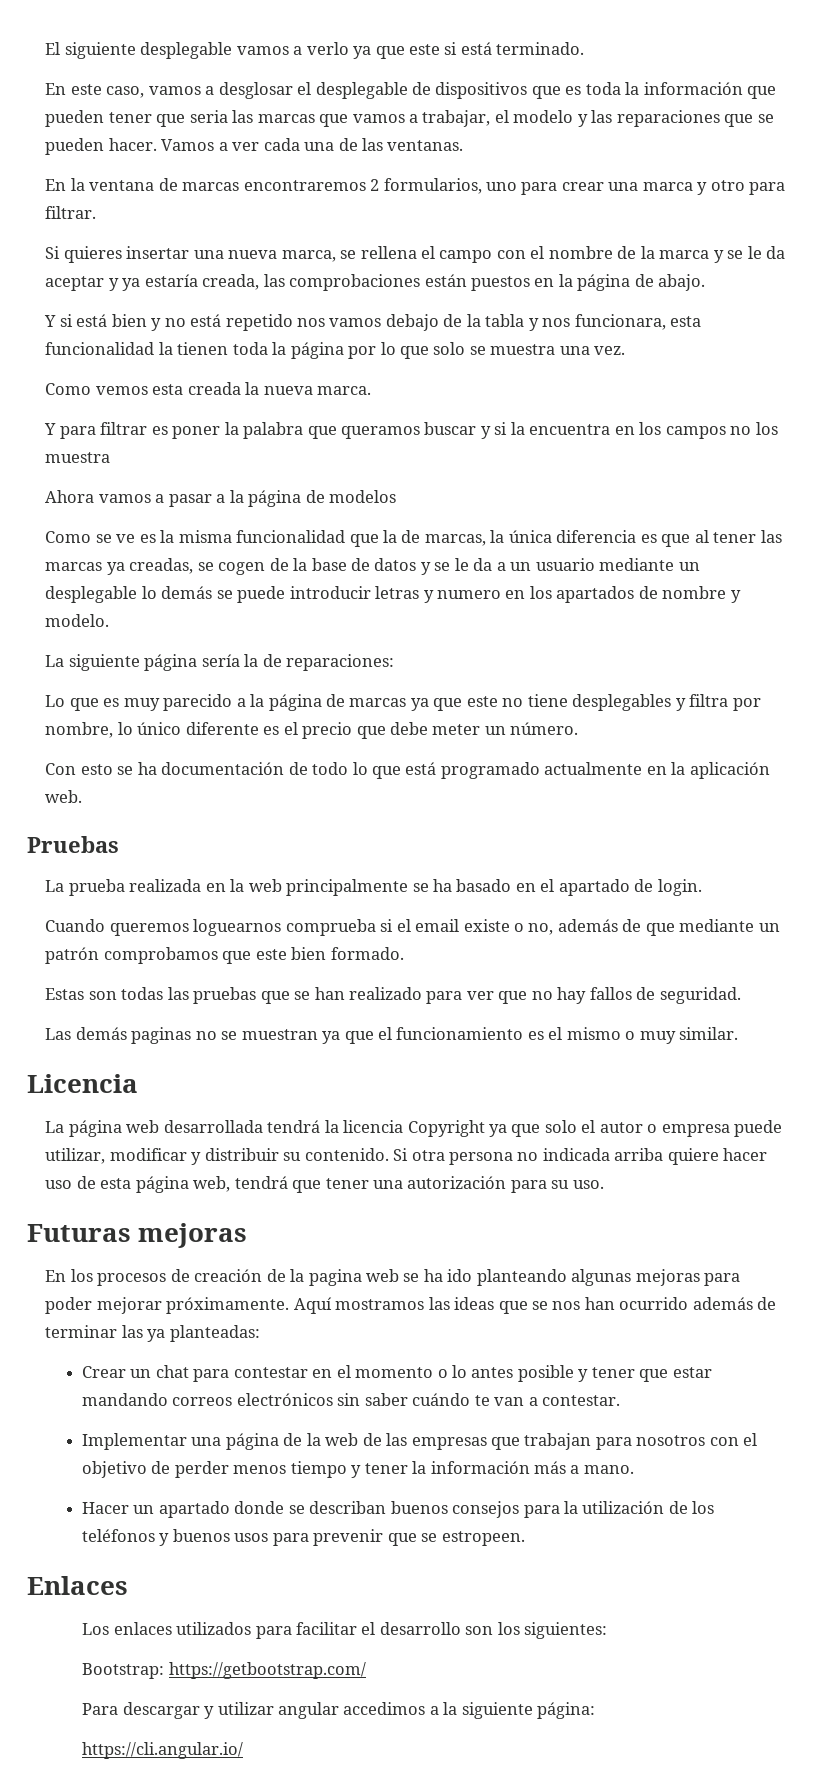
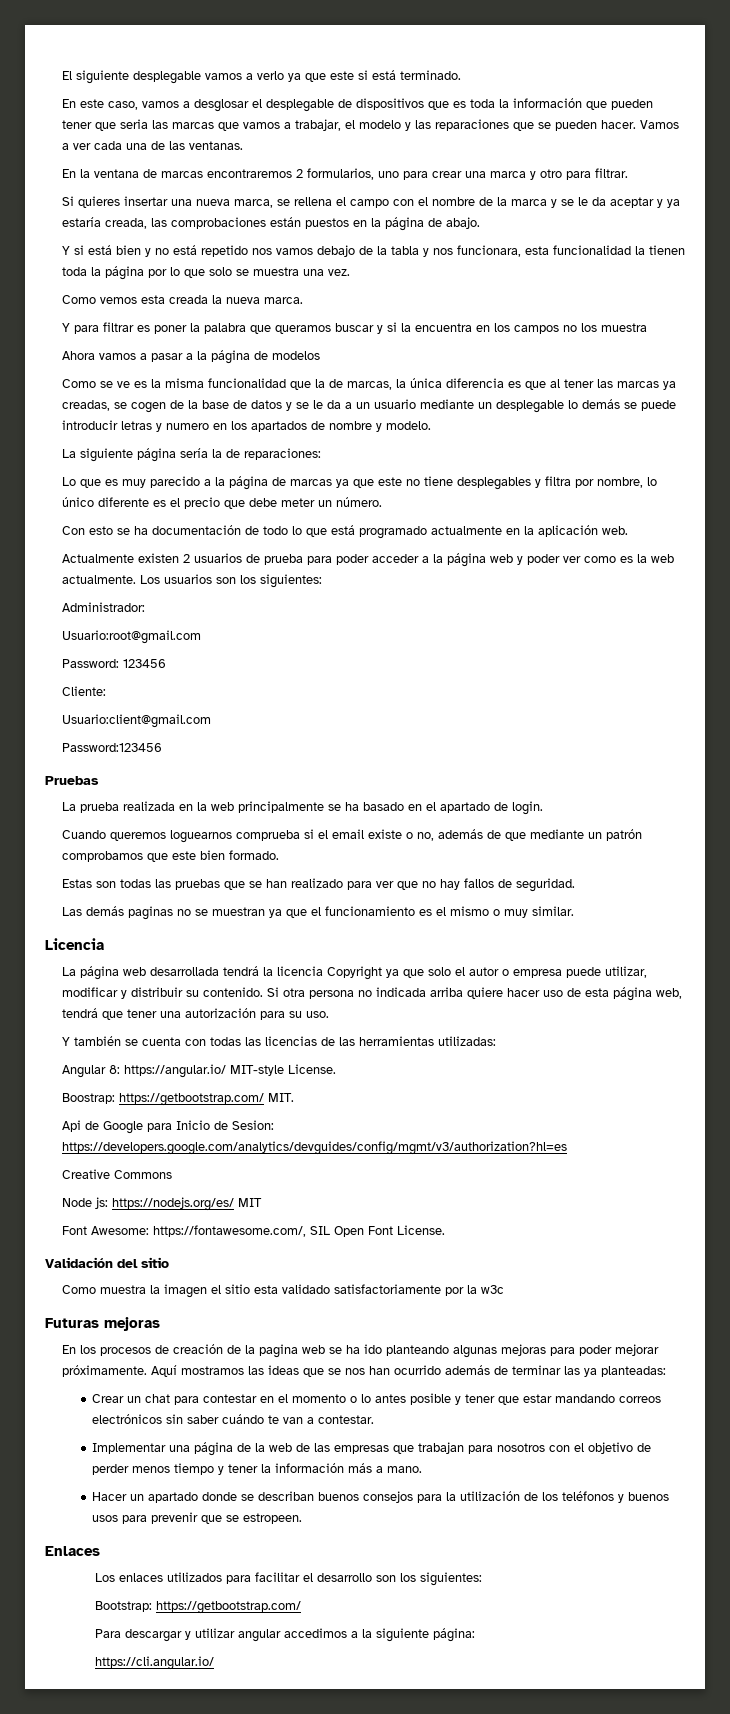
+ Actualmente existen 2 usuarios de prueba para poder acceder a la página web y poder ver como es la web actualmente. Los usuarios son los siguientes:
+ Administrador:
+ Usuario:root@gmail.com
+ Password: 123456
+ Cliente:
+ Usuario:client@gmail.com
+ Password:123456
+ Y también se cuenta con todas las licencias de las herramientas utilizadas:
+ Angular 8: https://angular.io/ MIT-style License.
+ Boostrap: https://getbootstrap.com/ MIT.
+ Api de Google para Inicio de Sesion: https://developers.google.com/analytics/devguides/config/mgmt/v3/authorization?hl=es
+ Creative Commons
+ Node js: https://nodejs.org/es/ MIT
+ Font Awesome: https://fontawesome.com/, SIL Open Font License.
+ Validación del sitio
+ Como muestra la imagen el sitio esta validado satisfactoriamente por la w3c

